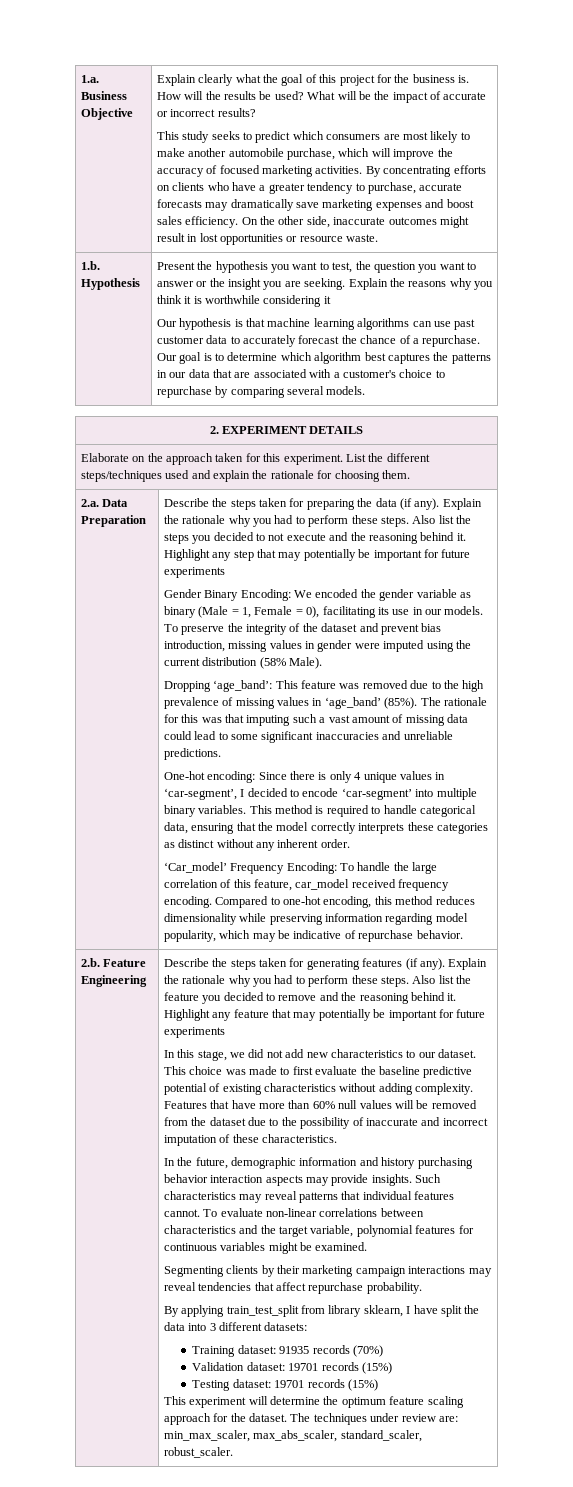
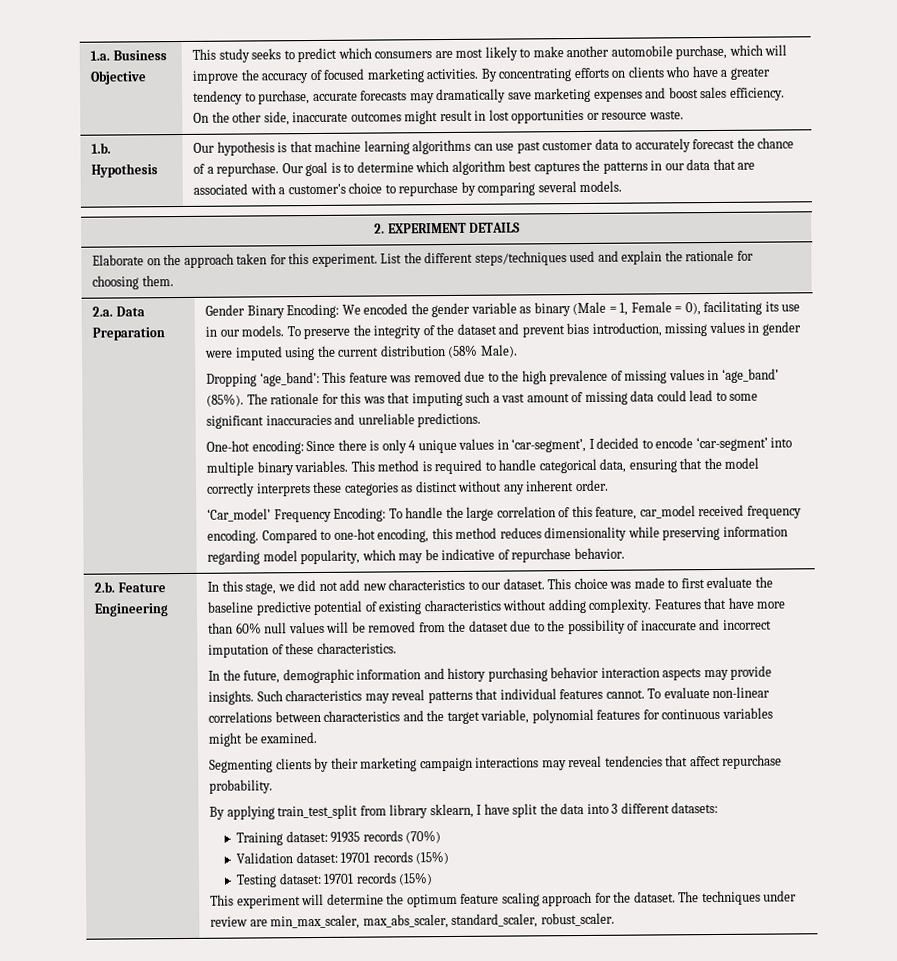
- Explain clearly what the goal of this project for the business is. How will the results be used? What will be the impact of accurate or incorrect results?
- Present the hypothesis you want to test, the question you want to answer or the insight you are seeking. Explain the reasons why you think it is worthwhile considering it
- Describe the steps taken for preparing the data (if any). Explain the rationale why you had to perform these steps. Also list the steps you decided to not execute and the reasoning behind it. Highlight any step that may potentially be important for future experiments
- Describe the steps taken for generating features (if any). Explain the rationale why you had to perform these steps. Also list the feature you decided to remove and the reasoning behind it. Highlight any feature that may potentially be important for future experiments
- The techniques under review are: min_max_scaler, max_abs_scaler, standard_scaler, robust_scaler.
+ The techniques under review are min_max_scaler, max_abs_scaler, standard_scaler, robust_scaler.

